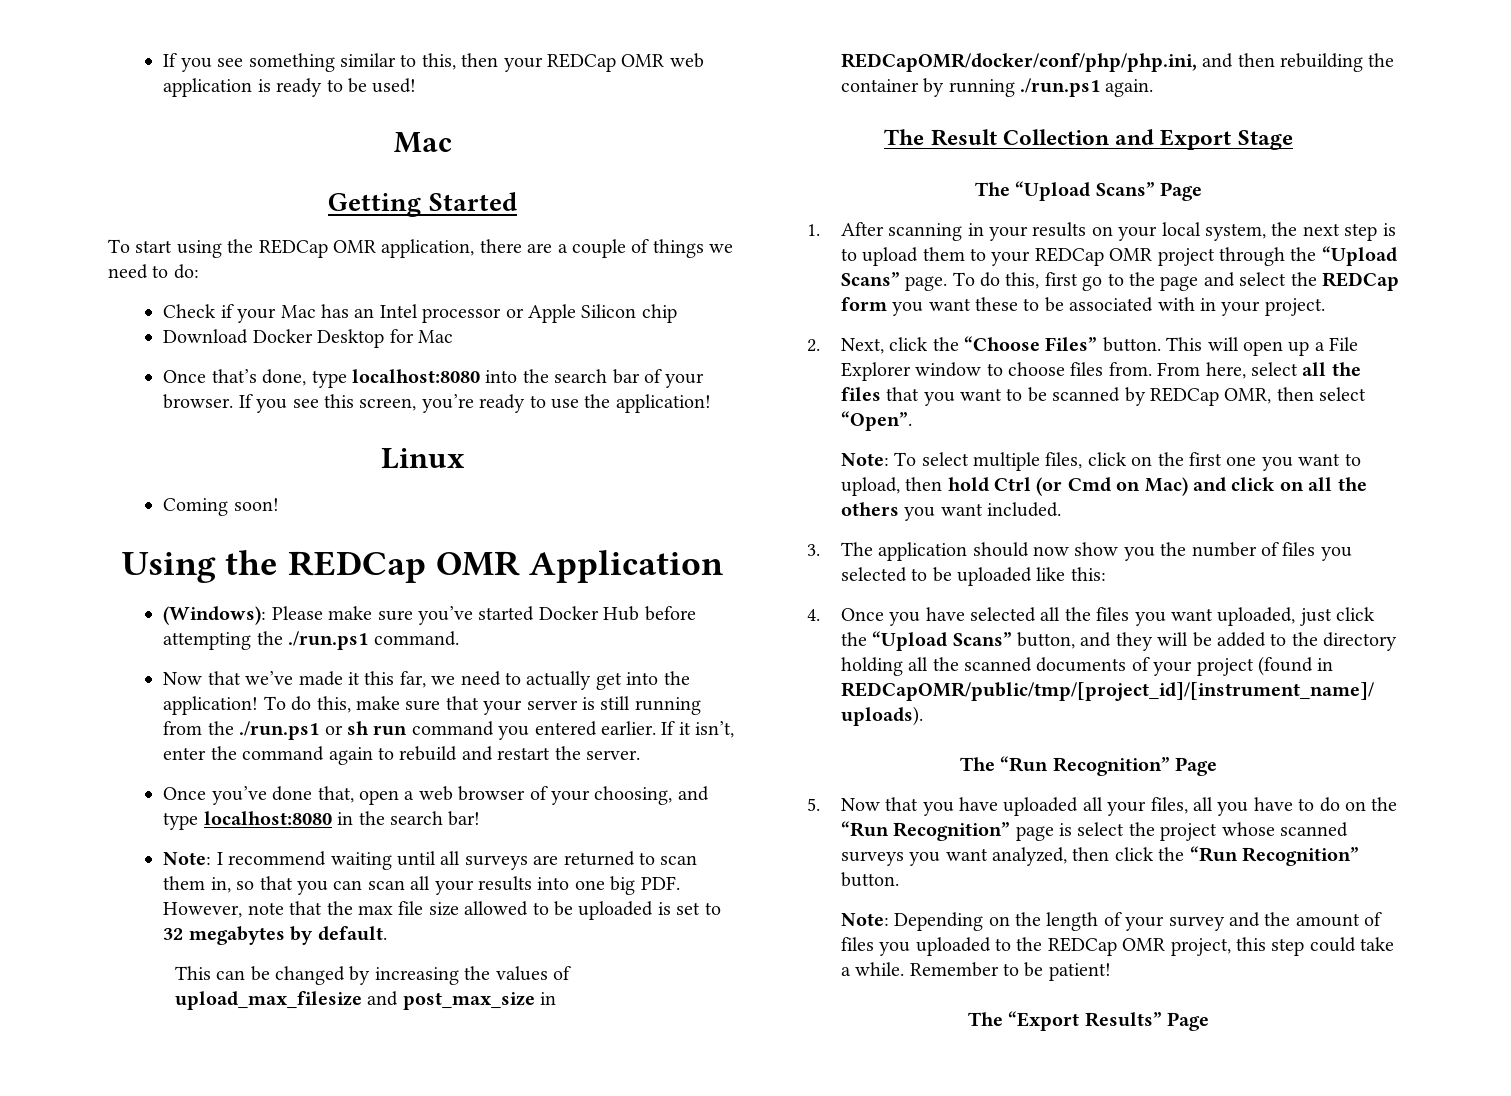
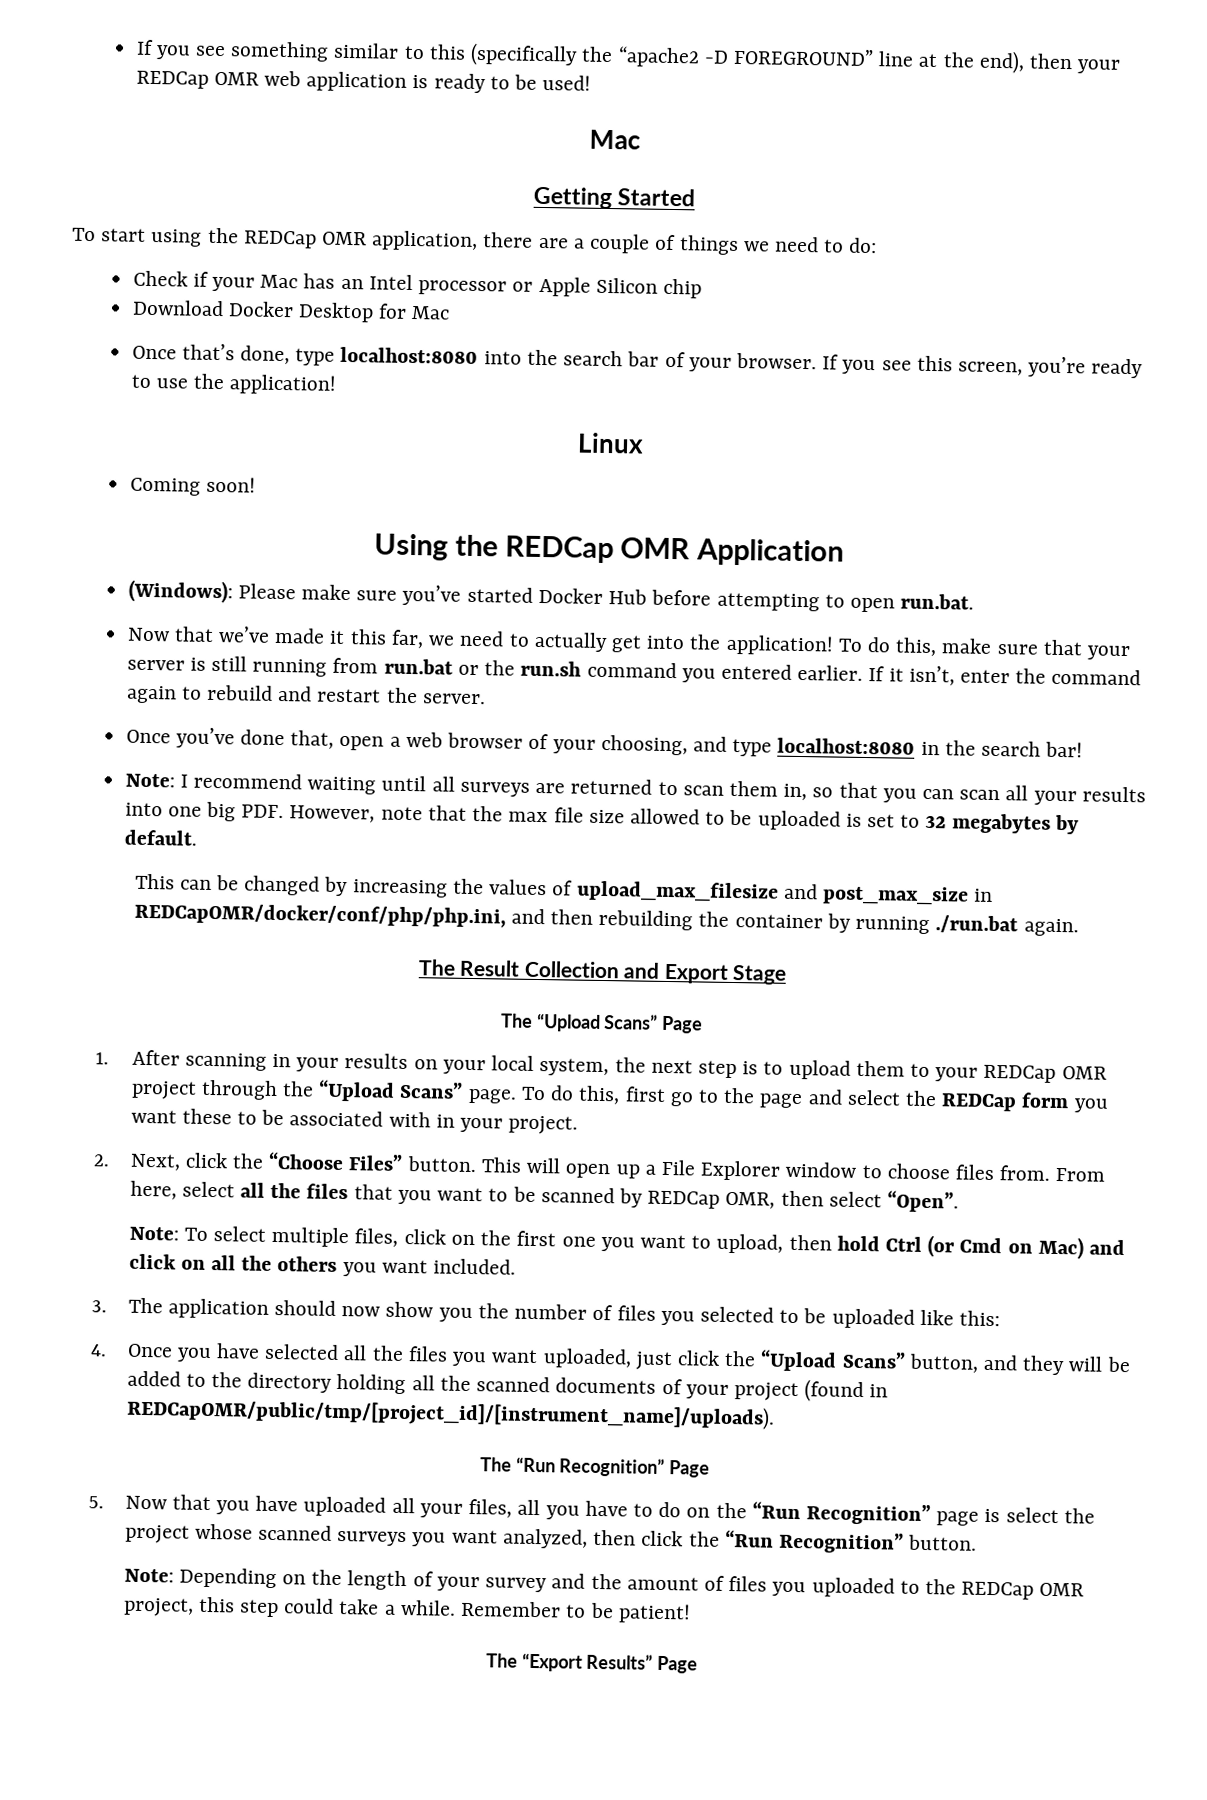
- If you see something similar to this, then your REDCap OMR web application is ready to be used!
+ If you see something similar to this (specifically the “apache2 -D FOREGROUND” line at the end), then your REDCap OMR web application is ready to be used!
- (Windows): Please make sure you’ve started Docker Hub before attempting the ./run.ps1 command.
+ (Windows): Please make sure you’ve started Docker Hub before attempting to open run.bat.
- To do this, make sure that your server is still running from the ./run.ps1 or sh run command you entered earlier.
+ To do this, make sure that your server is still running from run.bat or the run.sh command you entered earlier.
- This can be changed by increasing the values of upload_max_filesize and post_max_size in REDCapOMR/docker/conf/php/php.ini, and then rebuilding the container by running ./run.ps1 again.
+ This can be changed by increasing the values of upload_max_filesize and post_max_size in REDCapOMR/docker/conf/php/php.ini, and then rebuilding the container by running ./run.bat again.

